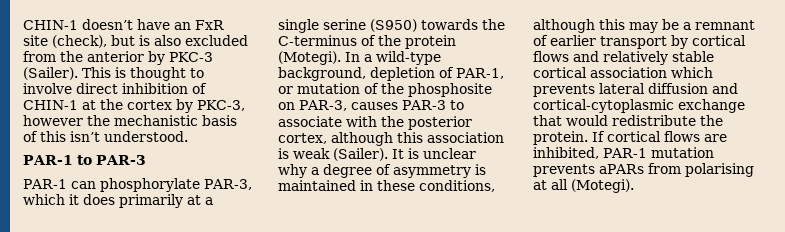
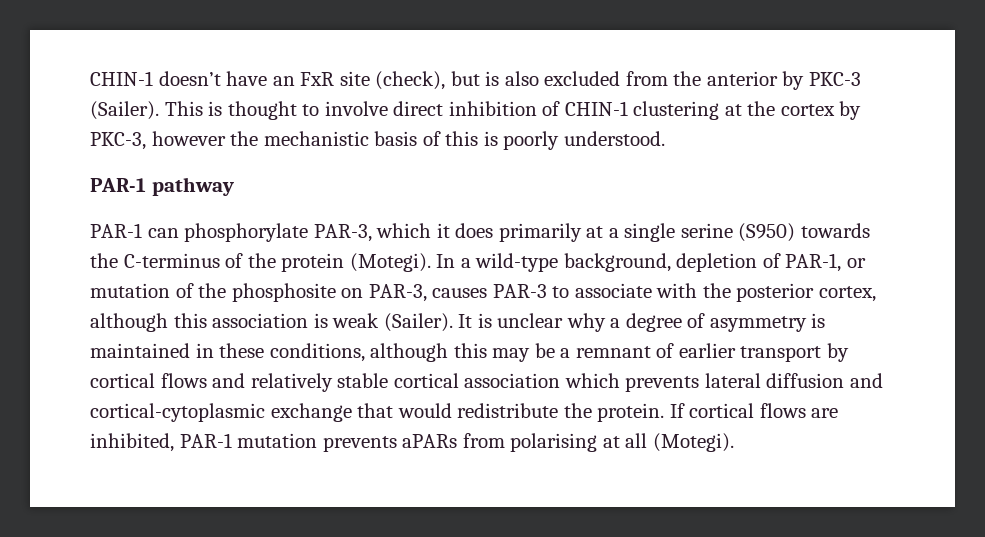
- This is thought to involve direct inhibition of CHIN-1 at the cortex by PKC-3, however the mechanistic basis of this isn’t understood.
+ This is thought to involve direct inhibition of CHIN-1 clustering at the cortex by PKC-3, however the mechanistic basis of this is poorly understood.
- PAR-1 to PAR-3
+ PAR-1 pathway

